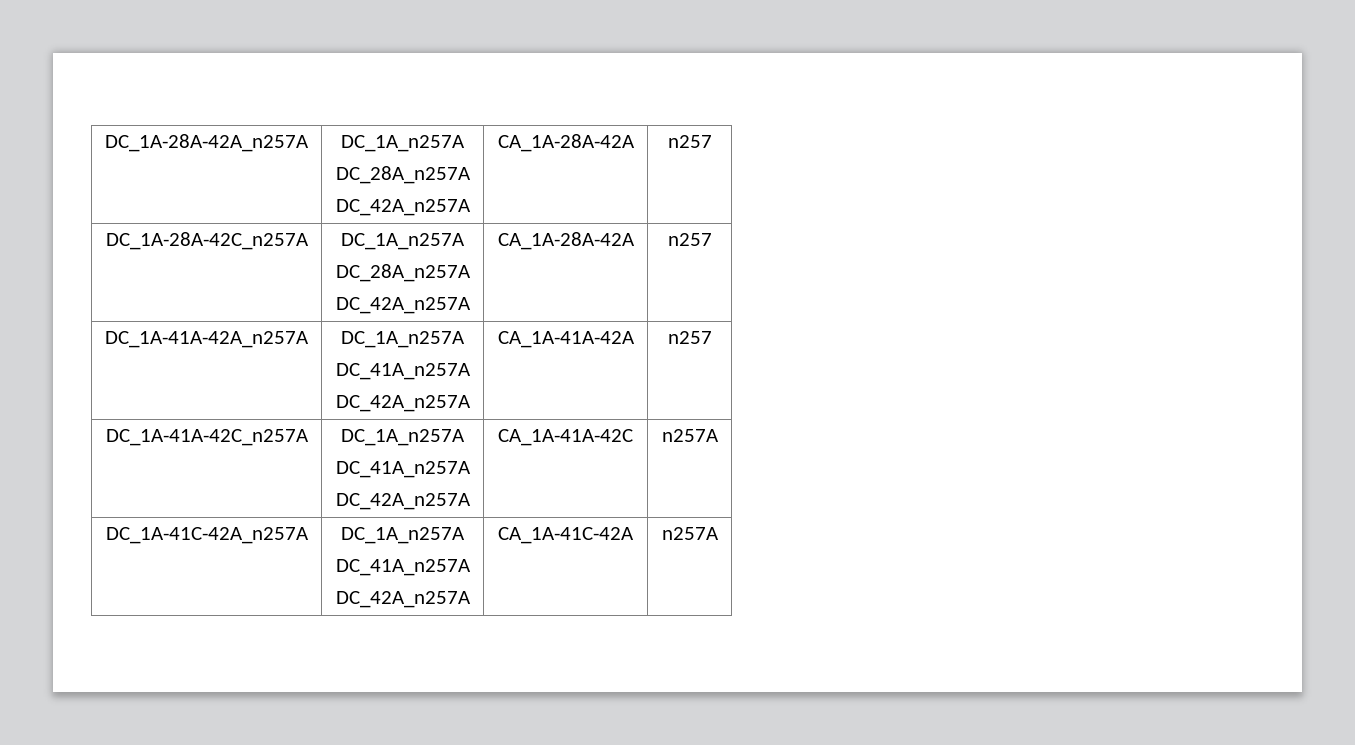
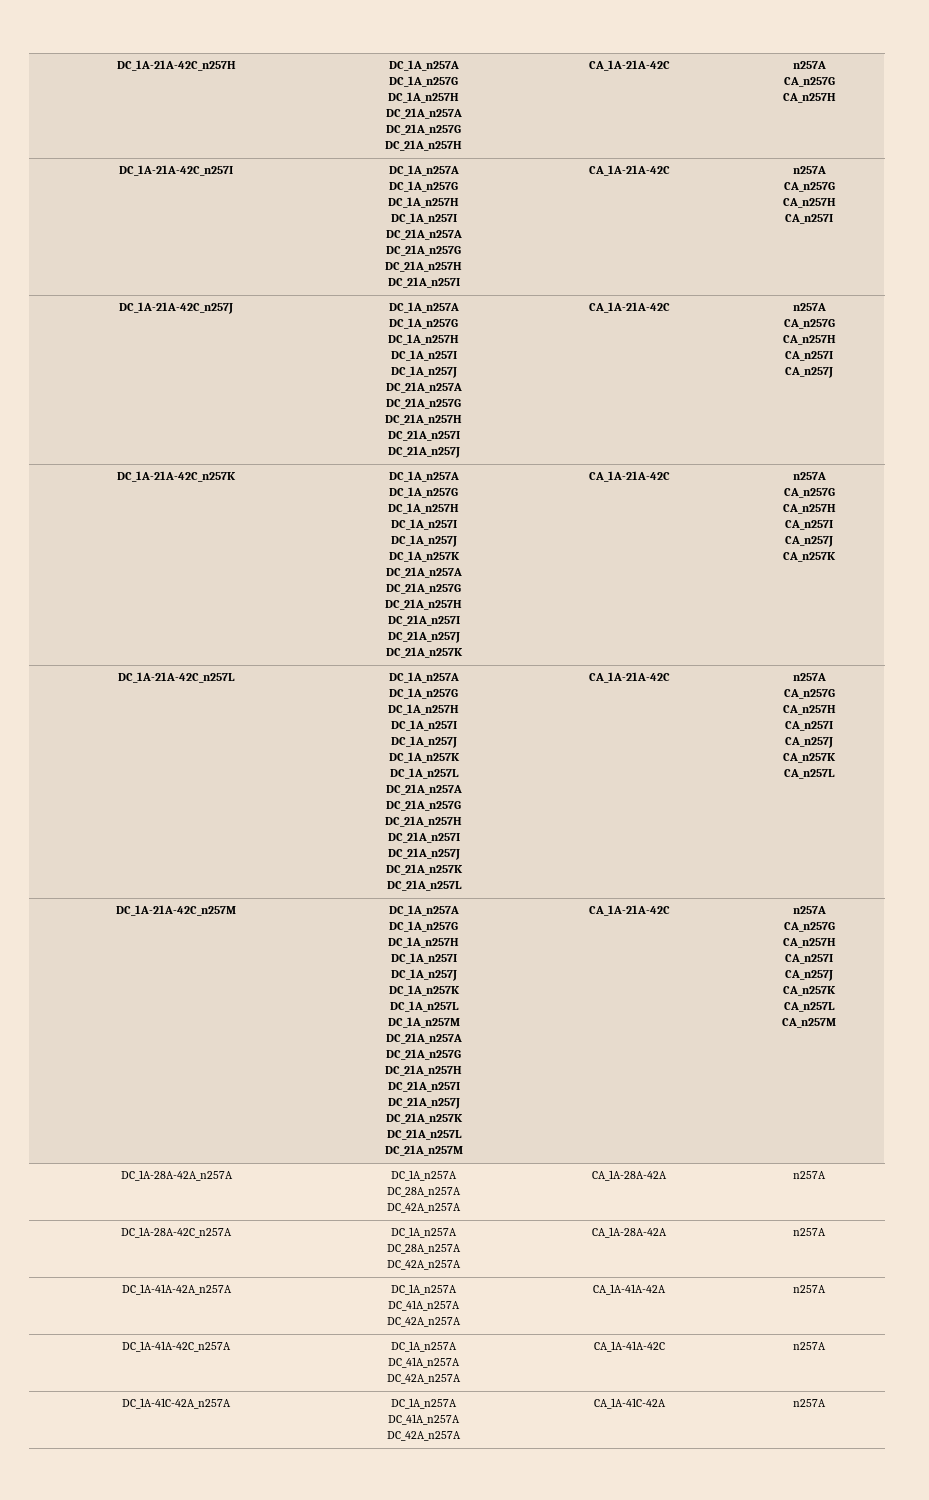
+ DC_1A-21A-42C_n257H | DC_1A_n257A
+ DC_1A_n257G
+ DC_1A_n257H
+ DC_21A_n257A
+ DC_21A_n257G
+ DC_21A_n257H | CA_1A-21A-42C | n257A
+ CA_n257G
+ CA_n257H
+ DC_1A-21A-42C_n257I | DC_1A_n257A
+ DC_1A_n257G
+ DC_1A_n257H
+ DC_1A_n257I
+ DC_21A_n257A
+ DC_21A_n257G
+ DC_21A_n257H
+ DC_21A_n257I | CA_1A-21A-42C | n257A
+ CA_n257G
+ CA_n257H
+ CA_n257I
+ DC_1A-21A-42C_n257J | DC_1A_n257A
+ DC_1A_n257G
+ DC_1A_n257H
+ DC_1A_n257I
+ DC_1A_n257J
+ DC_21A_n257A
+ DC_21A_n257G
+ DC_21A_n257H
+ DC_21A_n257I
+ DC_21A_n257J | CA_1A-21A-42C | n257A
+ CA_n257G
+ CA_n257H
+ CA_n257I
+ CA_n257J
+ DC_1A-21A-42C_n257K | DC_1A_n257A
+ DC_1A_n257G
+ DC_1A_n257H
+ DC_1A_n257I
+ DC_1A_n257J
+ DC_1A_n257K
+ DC_21A_n257A
+ DC_21A_n257G
+ DC_21A_n257H
+ DC_21A_n257I
+ DC_21A_n257J
+ DC_21A_n257K | CA_1A-21A-42C | n257A
+ CA_n257G
+ CA_n257H
+ CA_n257I
+ CA_n257J
+ CA_n257K
+ DC_1A-21A-42C_n257L | DC_1A_n257A
+ DC_1A_n257G
+ DC_1A_n257H
+ DC_1A_n257I
+ DC_1A_n257J
+ DC_1A_n257K
+ DC_1A_n257L
+ DC_21A_n257A
+ DC_21A_n257G
+ DC_21A_n257H
+ DC_21A_n257I
+ DC_21A_n257J
+ DC_21A_n257K
+ DC_21A_n257L | CA_1A-21A-42C | n257A
+ CA_n257G
+ CA_n257H
+ CA_n257I
+ CA_n257J
+ CA_n257K
+ CA_n257L
+ DC_1A-21A-42C_n257M | DC_1A_n257A
+ DC_1A_n257G
+ DC_1A_n257H
+ DC_1A_n257I
+ DC_1A_n257J
+ DC_1A_n257K
+ DC_1A_n257L
+ DC_1A_n257M
+ DC_21A_n257A
+ DC_21A_n257G
+ DC_21A_n257H
+ DC_21A_n257I
+ DC_21A_n257J
+ DC_21A_n257K
+ DC_21A_n257L
+ DC_21A_n257M | CA_1A-21A-42C | n257A
+ CA_n257G
+ CA_n257H
+ CA_n257I
+ CA_n257J
+ CA_n257K
+ CA_n257L
+ CA_n257M
  DC_1A-28A-42A_n257A | DC_1A_n257A
  DC_28A_n257A
- DC_42A_n257A | CA_1A-28A-42A | n257
+ DC_42A_n257A | CA_1A-28A-42A | n257A
  DC_1A-28A-42C_n257A | DC_1A_n257A
  DC_28A_n257A
- DC_42A_n257A | CA_1A-28A-42A | n257
+ DC_42A_n257A | CA_1A-28A-42A | n257A
  DC_1A-41A-42A_n257A | DC_1A_n257A
  DC_41A_n257A
- DC_42A_n257A | CA_1A-41A-42A | n257
+ DC_42A_n257A | CA_1A-41A-42A | n257A

